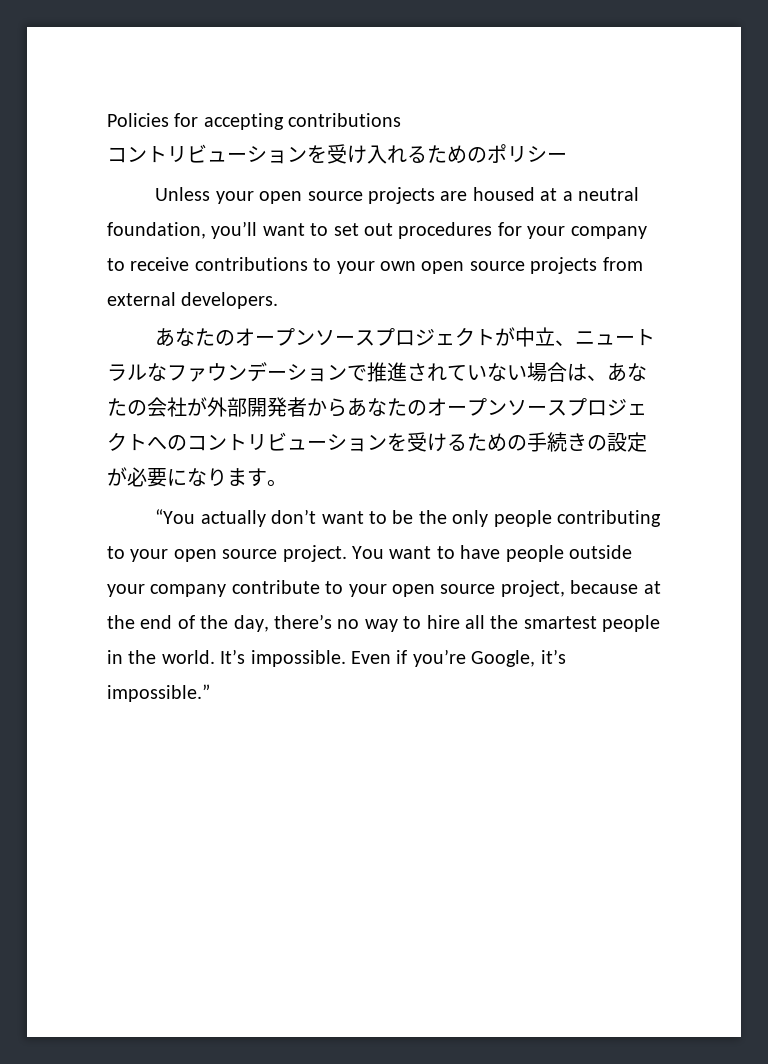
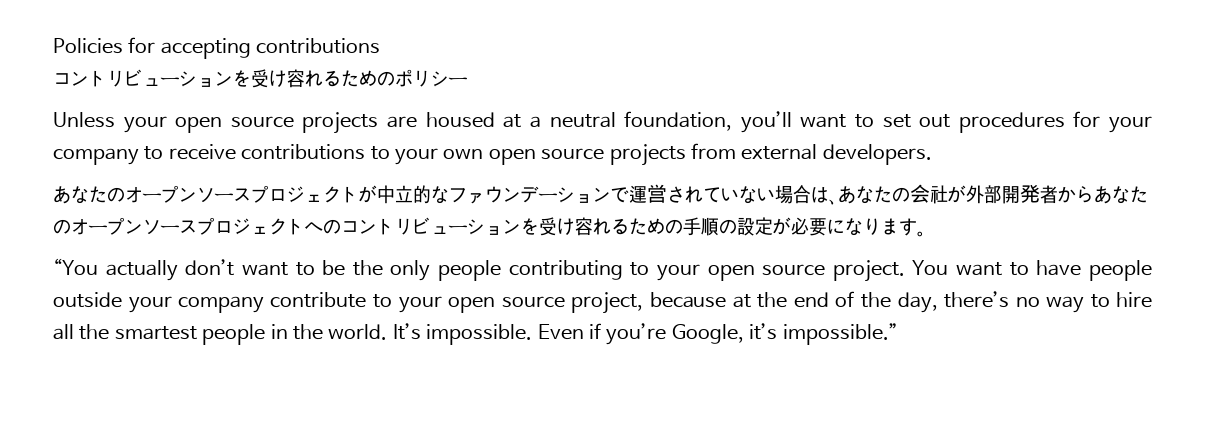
- コントリビューションを受け入れるためのポリシー
+ コントリビューションを受け容れるためのポリシー
- あなたのオープンソースプロジェクトが中立、ニュートラルなファウンデーションで推進されていない場合は、あなたの会社が外部開発者からあなたのオープンソースプロジェクトへのコントリビューションを受けるための手続きの設定が必要になります。
+ あなたのオープンソースプロジェクトが中立的なファウンデーションで運営されていない場合は、あなたの会社が外部開発者からあなたのオープンソースプロジェクトへのコントリビューションを受け容れるための手順の設定が必要になります。

